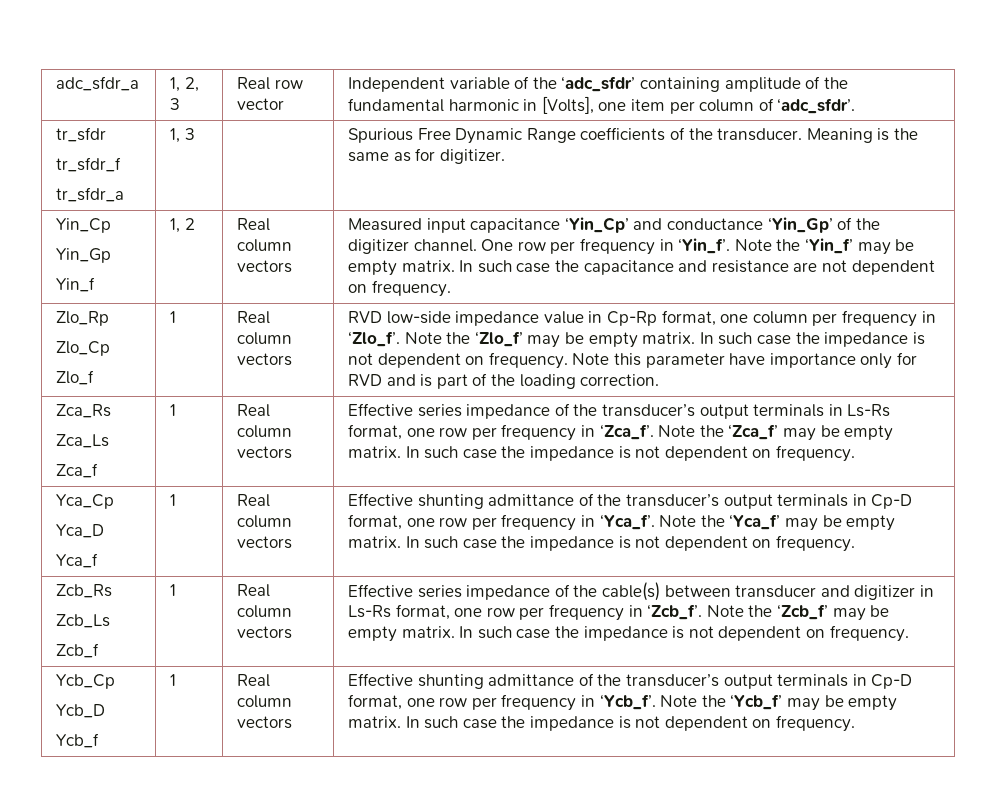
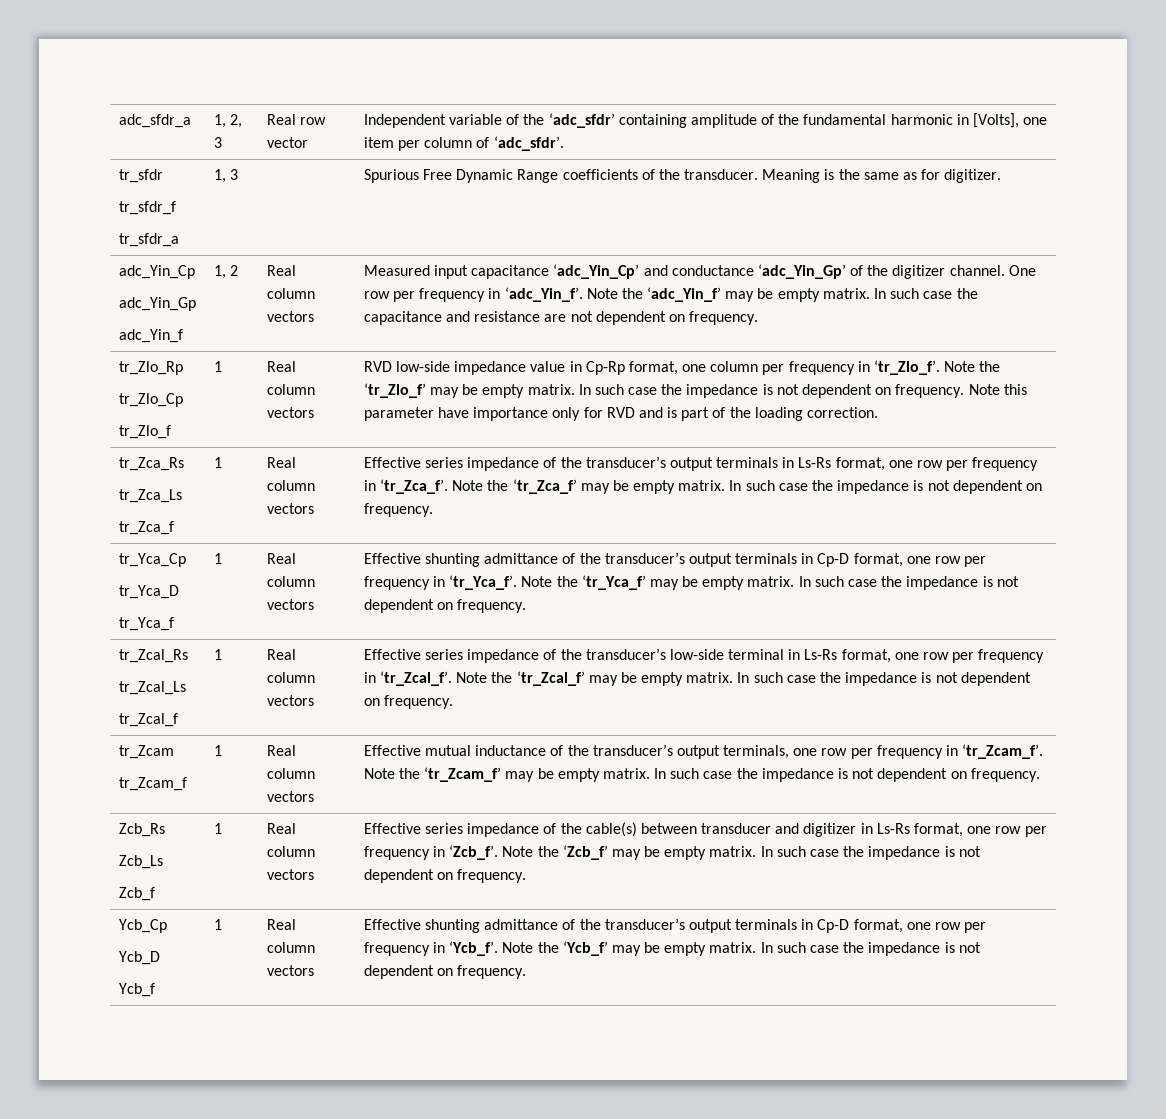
- Yin_Cp
- Yin_Gp
- Yin_f
+ adc_Yin_Cp
+ adc_Yin_Gp
+ adc_Yin_f
- Measured input capacitance ‘Yin_Cp’ and conductance ‘Yin_Gp’ of the digitizer channel.
+ Measured input capacitance ‘adc_Yin_Cp’ and conductance ‘adc_Yin_Gp’ of the digitizer channel.
- One row per frequency in ‘Yin_f’. Note the ‘Yin_f’ may be empty matrix.
+ One row per frequency in ‘adc_Yin_f’. Note the ‘adc_Yin_f’ may be empty matrix.
- Zlo_Rp
- Zlo_Cp
- Zlo_f
+ tr_Zlo_Rp
+ tr_Zlo_Cp
+ tr_Zlo_f
- RVD low-side impedance value in Cp-Rp format, one column per frequency in ‘Zlo_f’. Note the ‘Zlo_f’ may be empty matrix.
+ RVD low-side impedance value in Cp-Rp format, one column per frequency in ‘tr_Zlo_f’. Note the ‘tr_Zlo_f’ may be empty matrix.
- Zca_Rs
- Zca_Ls
- Zca_f
+ tr_Zca_Rs
+ tr_Zca_Ls
+ tr_Zca_f
- Effective series impedance of the transducer’s output terminals in Ls-Rs format, one row per frequency in ‘Zca_f’. Note the ‘Zca_f’ may be empty matrix.
+ Effective series impedance of the transducer’s output terminals in Ls-Rs format, one row per frequency in ‘tr_Zca_f’. Note the ‘tr_Zca_f’ may be empty matrix.
- Yca_Cp
- Yca_D
- Yca_f
+ tr_Yca_Cp
+ tr_Yca_D
+ tr_Yca_f
- Effective shunting admittance of the transducer’s output terminals in Cp-D format, one row per frequency in ‘Yca_f’. Note the ‘Yca_f’ may be empty matrix. In such case the impedance is not dependent on frequency.
+ Effective shunting admittance of the transducer’s output terminals in Cp-D format, one row per frequency in ‘tr_Yca_f’. Note the ‘tr_Yca_f’ may be empty matrix. In such case the impedance is not dependent on frequency.
+ tr_Zcal_Rs
+ tr_Zcal_Ls
+ tr_Zcal_f | 1 | Real column vectors | Effective series impedance of the transducer’s low-side terminal in Ls-Rs format, one row per frequency in ‘tr_Zcal_f’. Note the ‘tr_Zcal_f’ may be empty matrix. In such case the impedance is not dependent on frequency.
+ tr_Zcam
+ tr_Zcam_f | 1 | Real column vectors | Effective mutual inductance of the transducer’s output terminals, one row per frequency in ‘tr_Zcam_f’. Note the ‘tr_Zcam_f’ may be empty matrix. In such case the impedance is not dependent on frequency.

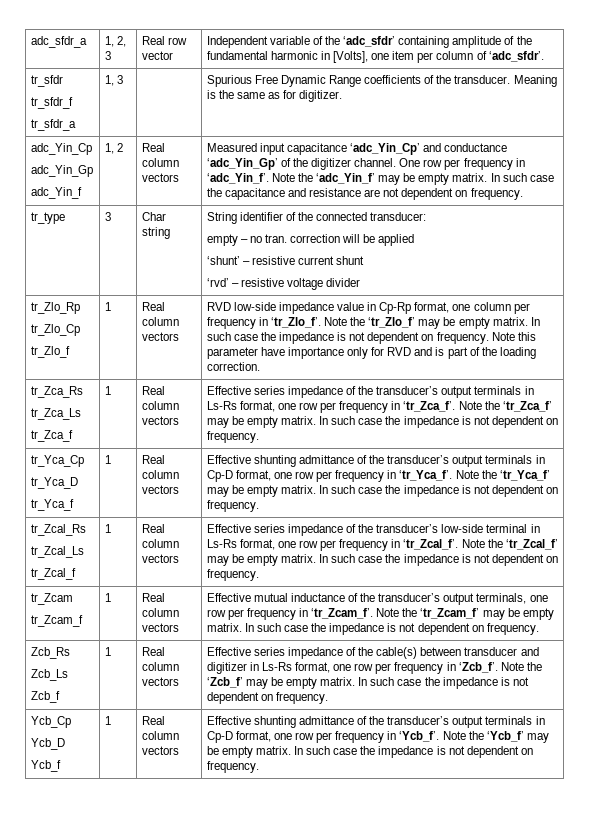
+ tr_type | 3 | Char string | String identifier of the connected transducer:
+ empty – no tran. correction will be applied
+ ‘shunt’ – resistive current shunt
+ ‘rvd’ – resistive voltage divider

